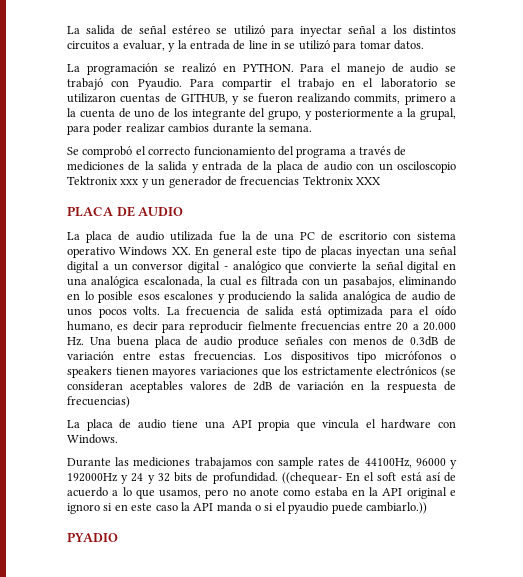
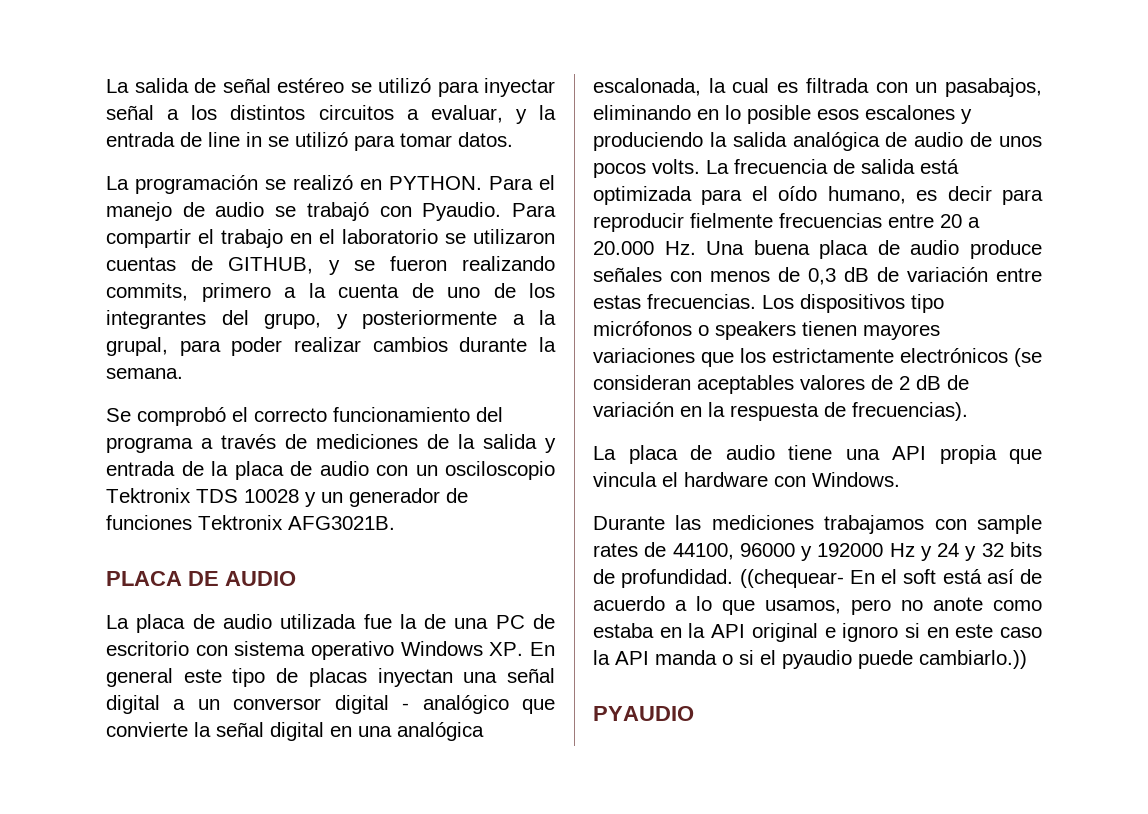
- Para compartir el trabajo en el laboratorio se utilizaron cuentas de GITHUB, y se fueron realizando commits, primero a la cuenta de uno de los integrante del grupo, y posteriormente a la grupal, para poder realizar cambios durante la semana.
+ Para compartir el trabajo en el laboratorio se utilizaron cuentas de GITHUB, y se fueron realizando commits, primero a la cuenta de uno de los integrantes del grupo, y posteriormente a la grupal, para poder realizar cambios durante la semana.
- Se comprobó el correcto funcionamiento del programa a través de mediciones de la salida y entrada de la placa de audio con un osciloscopio Tektronix xxx y un generador de frecuencias Tektronix XXX
+ Se comprobó el correcto funcionamiento del programa a través de mediciones de la salida y entrada de la placa de audio con un osciloscopio Tektronix TDS 10028 y un generador de funciones Tektronix AFG3021B.
- La placa de audio utilizada fue la de una PC de escritorio con sistema operativo Windows XX. En general este tipo de placas inyectan una señal digital a un conversor digital - analógico que convierte la señal digital en una analógica escalonada, la cual es filtrada con un pasabajos, eliminando en lo posible esos escalones y produciendo la salida analógica de audio de unos pocos volts.
+ La placa de audio utilizada fue la de una PC de escritorio con sistema operativo Windows XP. En general este tipo de placas inyectan una señal digital a un conversor digital - analógico que convierte la señal digital en una analógica escalonada, la cual es filtrada con un pasabajos, eliminando en lo posible esos escalones y produciendo la salida analógica de audio de unos pocos volts.
- La frecuencia de salida está optimizada para el oído humano, es decir para reproducir fielmente frecuencias entre 20 a 20.000 Hz. Una buena placa de audio produce señales con menos de 0.3dB de variación entre estas frecuencias.
+ La frecuencia de salida está optimizada para el oído humano, es decir para reproducir fielmente frecuencias entre 20 a 20.000 Hz. Una buena placa de audio produce señales con menos de 0,3 dB de variación entre estas frecuencias.
- Los dispositivos tipo micrófonos o speakers tienen mayores variaciones que los estrictamente electrónicos (se consideran aceptables valores de 2dB de variación en la respuesta de frecuencias)
+ Los dispositivos tipo micrófonos o speakers tienen mayores variaciones que los estrictamente electrónicos (se consideran aceptables valores de 2 dB de variación en la respuesta de frecuencias).
- Durante las mediciones trabajamos con sample rates de 44100Hz, 96000 y 192000Hz y 24 y 32 bits de profundidad.
+ Durante las mediciones trabajamos con sample rates de 44100, 96000 y 192000 Hz y 24 y 32 bits de profundidad.
- PYADIO
+ PYAUDIO

